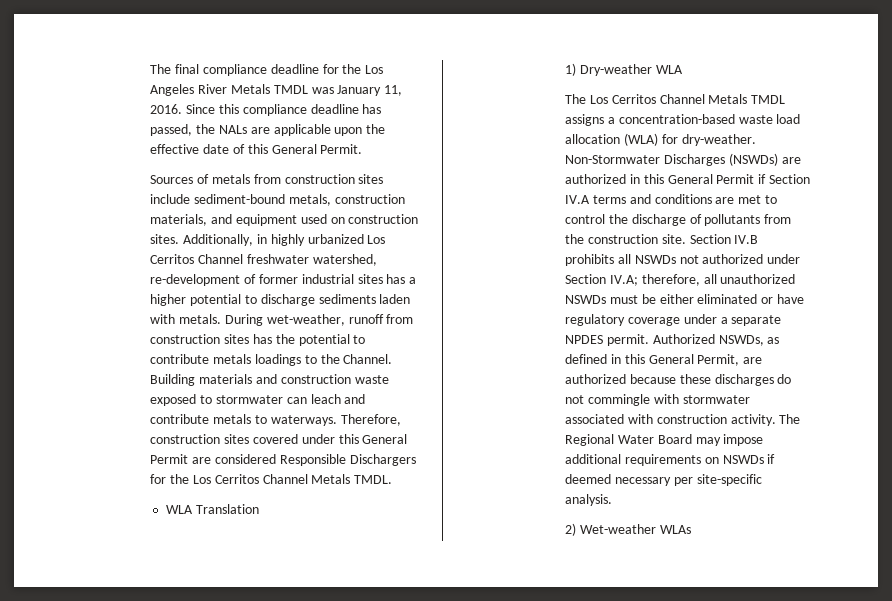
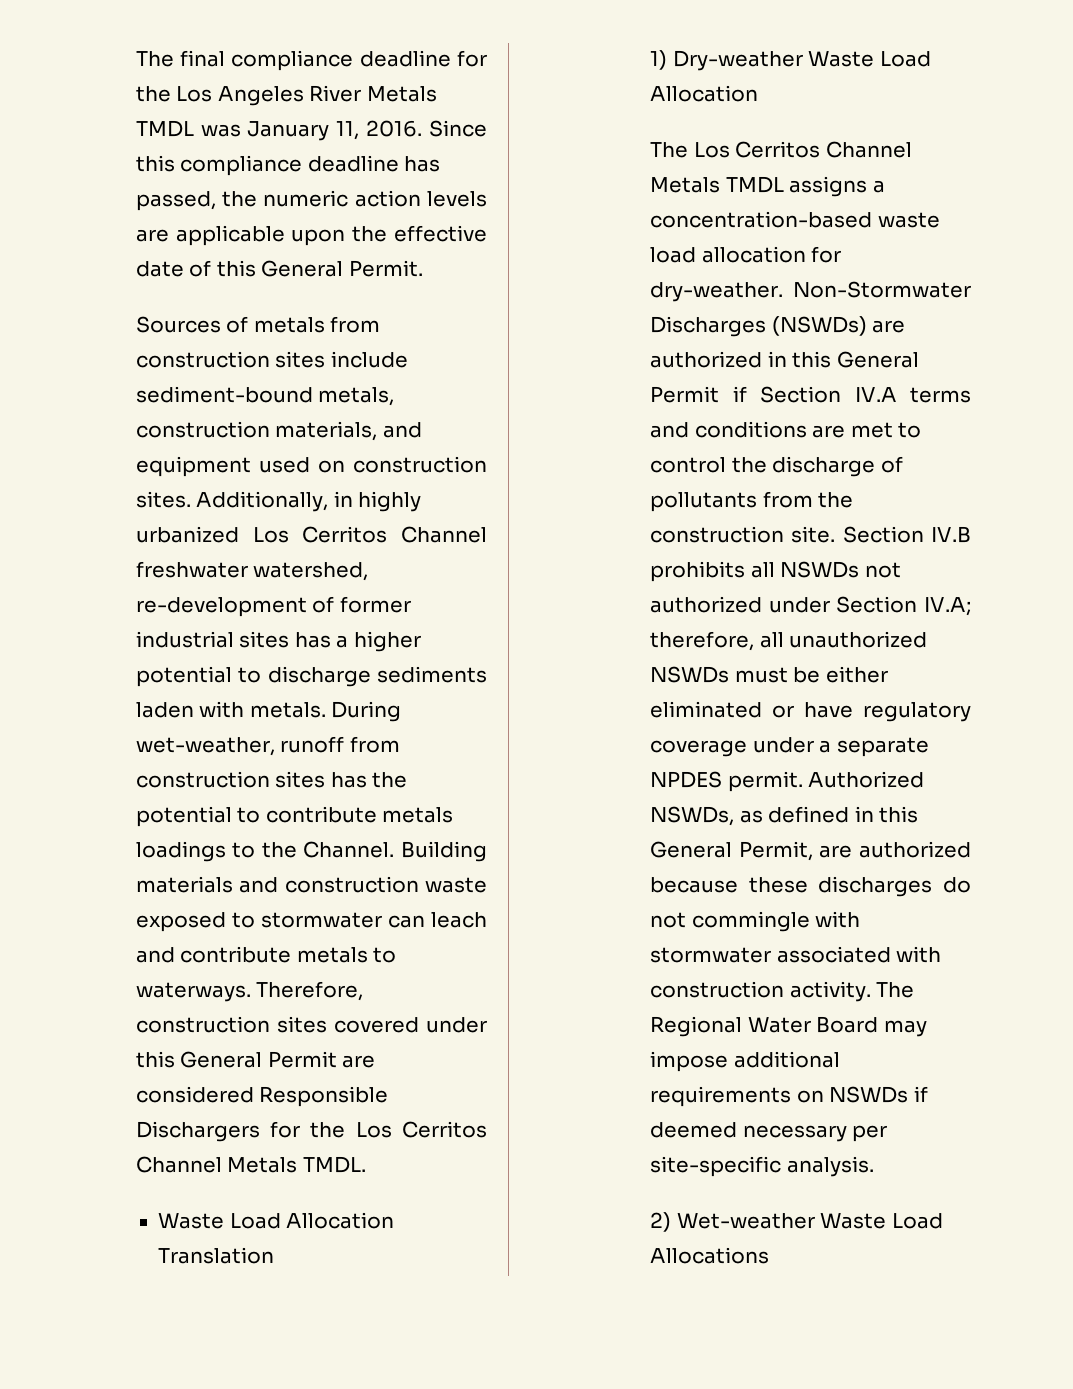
- Since this compliance deadline has passed, the NALs are applicable upon the effective date of this General Permit.
+ Since this compliance deadline has passed, the numeric action levels are applicable upon the effective date of this General Permit.
- WLA Translation
+ Waste Load Allocation Translation
- 1) Dry-weather WLA
+ 1) Dry-weather Waste Load Allocation
- The Los Cerritos Channel Metals TMDL assigns a concentration-based waste load allocation (WLA) for dry-weather.
+ The Los Cerritos Channel Metals TMDL assigns a concentration-based waste load allocation for dry-weather.
- 2) Wet-weather WLAs
+ 2) Wet-weather Waste Load Allocations

